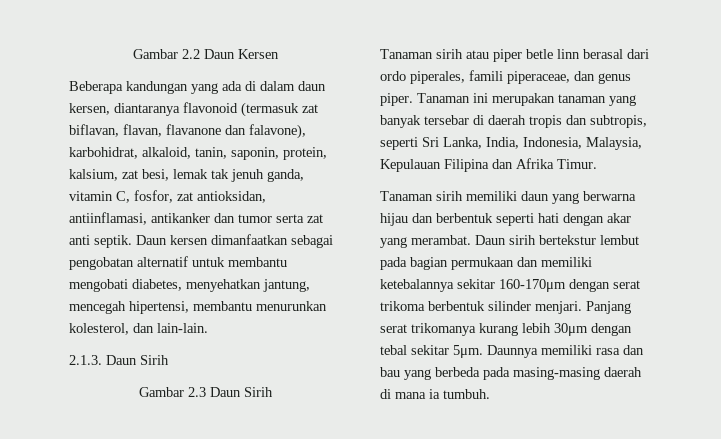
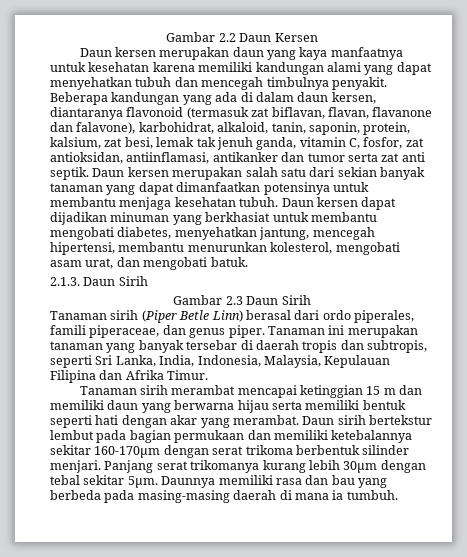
+ Daun kersen merupakan daun yang kaya manfaatnya untuk kesehatan karena memiliki kandungan alami yang dapat menyehatkan tubuh dan mencegah timbulnya penyakit.
- Daun kersen dimanfaatkan sebagai pengobatan alternatif untuk membantu mengobati diabetes, menyehatkan jantung, mencegah hipertensi, membantu menurunkan kolesterol, dan lain-lain.
+ Daun kersen merupakan salah satu dari sekian banyak tanaman yang dapat dimanfaatkan potensinya untuk membantu menjaga kesehatan tubuh. Daun kersen dapat dijadikan minuman yang berkhasiat untuk membantu mengobati diabetes, menyehatkan jantung, mencegah hipertensi, membantu menurunkan kolesterol, mengobati asam urat, dan mengobati batuk.
- Tanaman sirih atau piper betle linn berasal dari ordo piperales, famili piperaceae, dan genus piper.
+ Tanaman sirih (Piper Betle Linn) berasal dari ordo piperales, famili piperaceae, dan genus piper.
- Tanaman sirih memiliki daun yang berwarna hijau dan berbentuk seperti hati dengan akar yang merambat.
+ Tanaman sirih merambat mencapai ketinggian 15 m dan memiliki daun yang berwarna hijau serta memiliki bentuk seperti hati dengan akar yang merambat.

